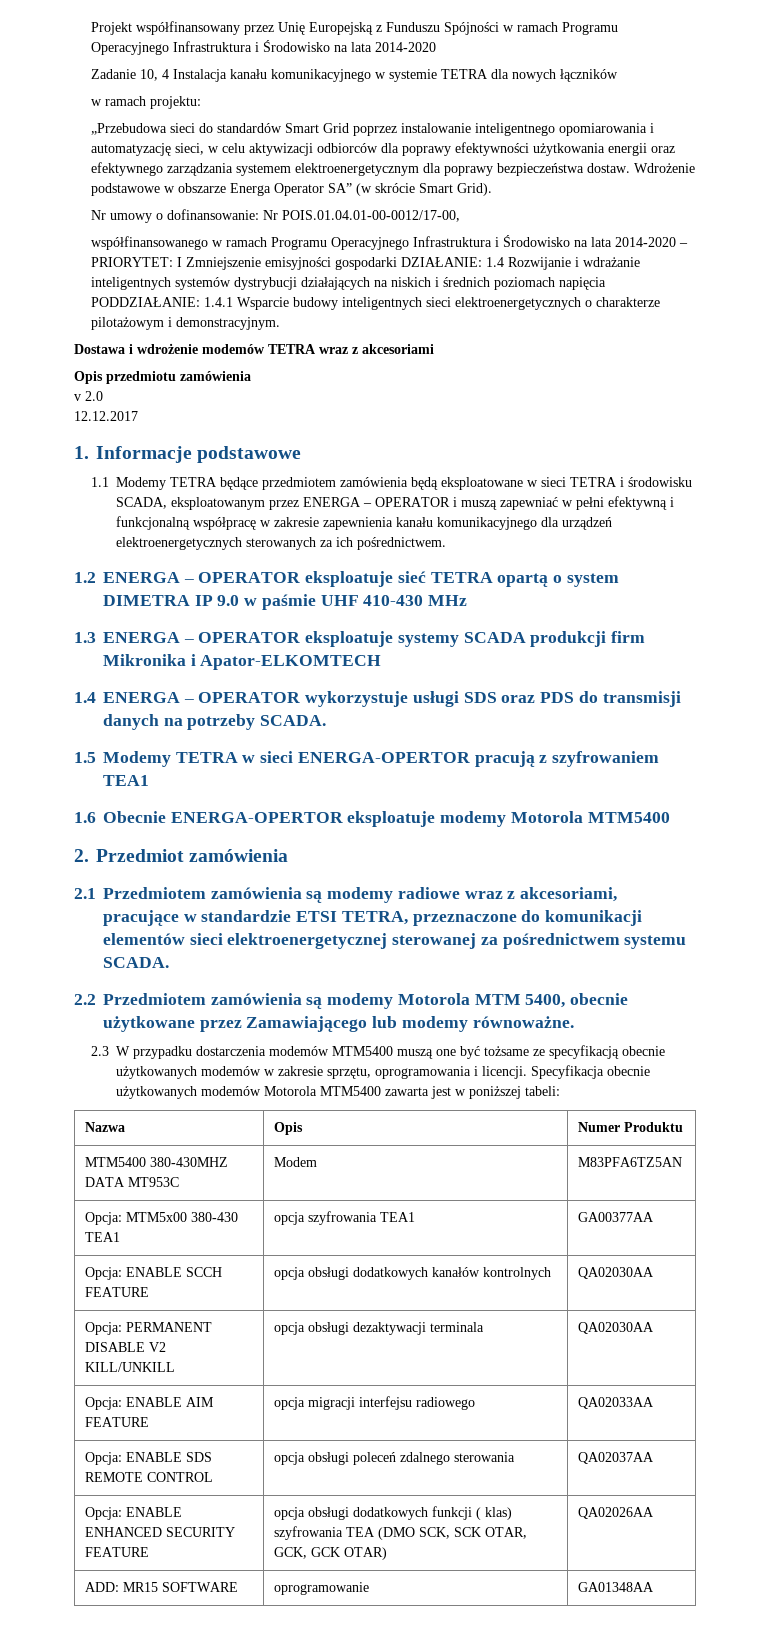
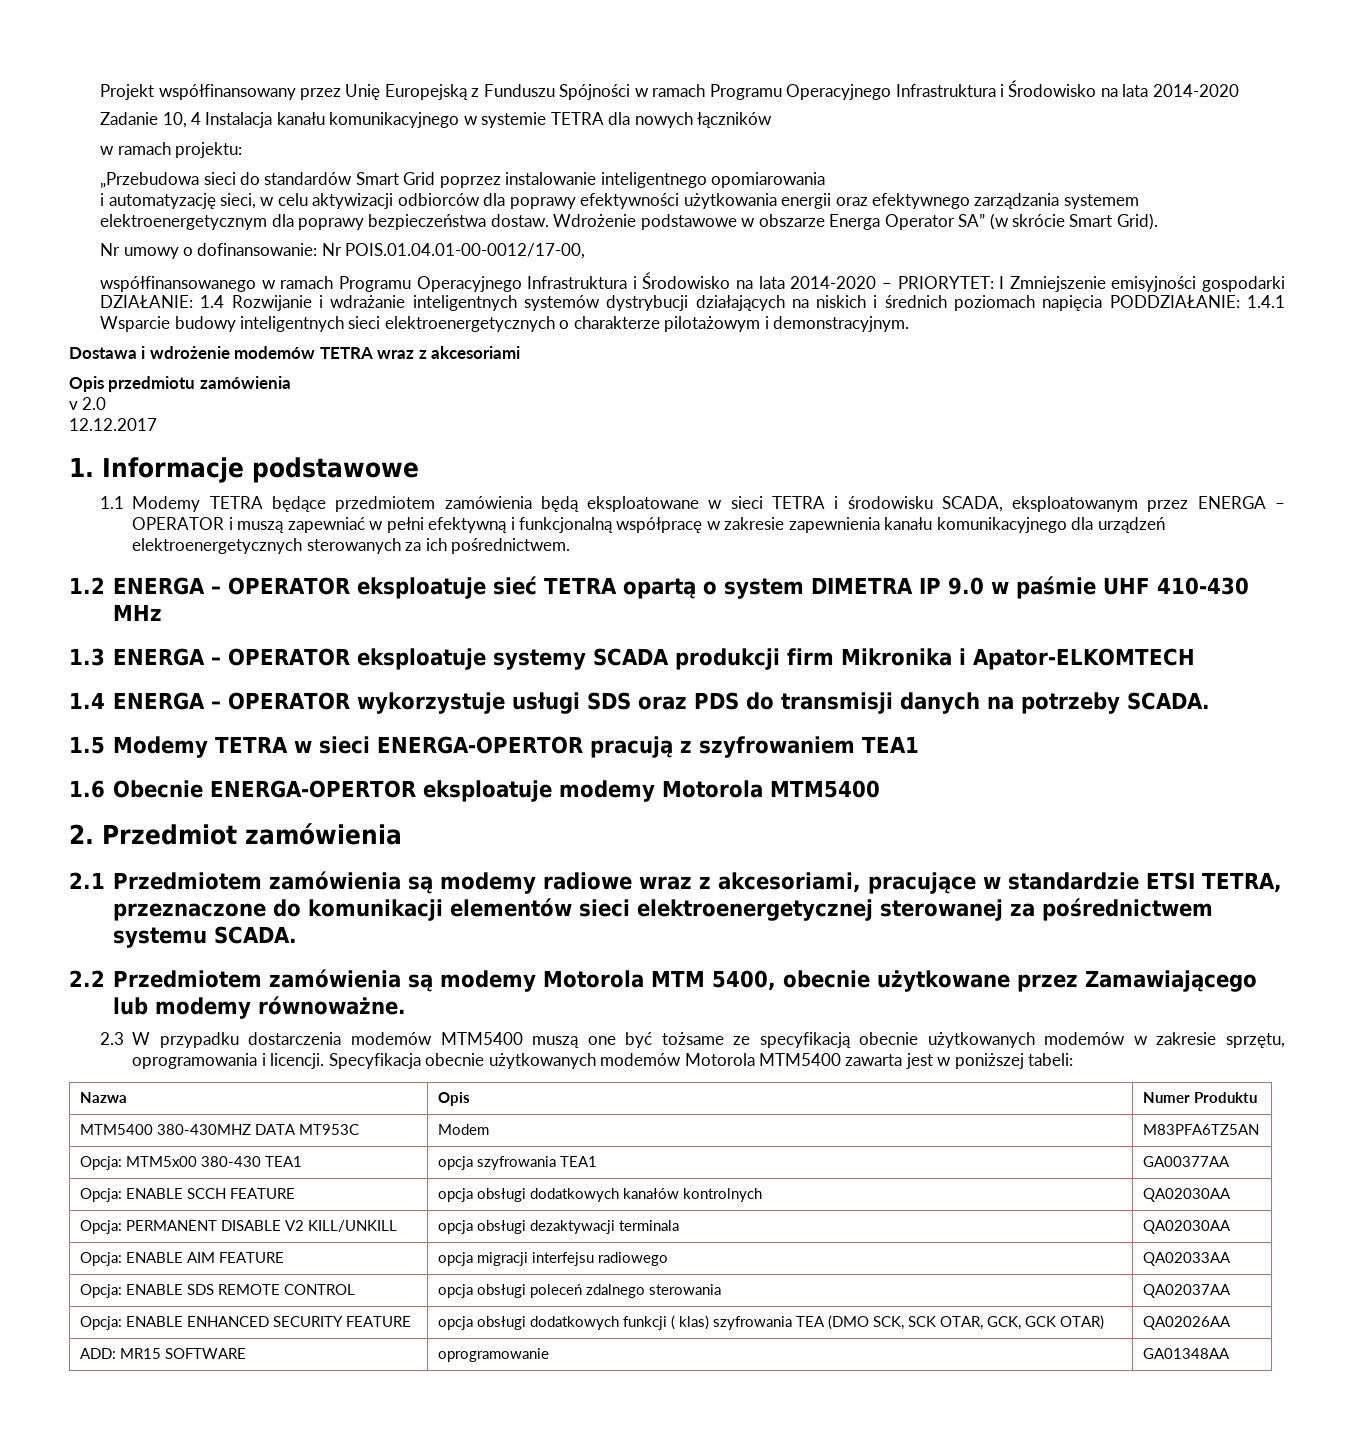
- „Przebudowa sieci do standardów Smart Grid poprzez instalowanie inteligentnego opomiarowania i automatyzację sieci, w celu aktywizacji odbiorców dla poprawy efektywności użytkowania energii oraz efektywnego zarządzania systemem elektroenergetycznym dla poprawy bezpieczeństwa dostaw.
+ „Przebudowa sieci do standardów Smart Grid poprzez instalowanie inteligentnego opomiarowania
+ i automatyzację sieci, w celu aktywizacji odbiorców dla poprawy efektywności użytkowania energii oraz efektywnego zarządzania systemem elektroenergetycznym dla poprawy bezpieczeństwa dostaw.

